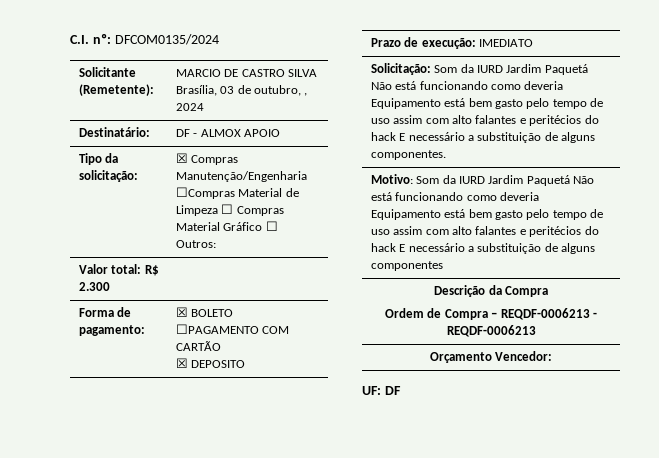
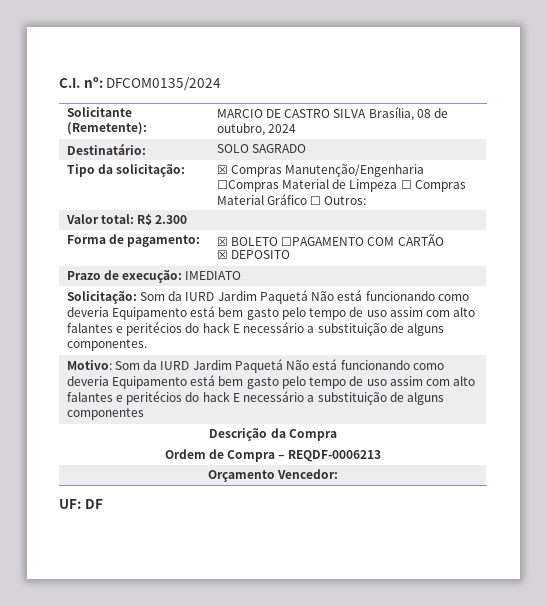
- Solicitante (Remetente): | MARCIO DE CASTRO SILVA Brasília, 03 de outubro, , 2024
+ Solicitante (Remetente): | MARCIO DE CASTRO SILVA Brasília, 08 de outubro, 2024
- Destinatário: | DF - ALMOX APOIO
+ Destinatário: | SOLO SAGRADO
  Descrição da Compra
- Ordem de Compra – REQDF-0006213 - REQDF-0006213
+ Ordem de Compra – REQDF-0006213

